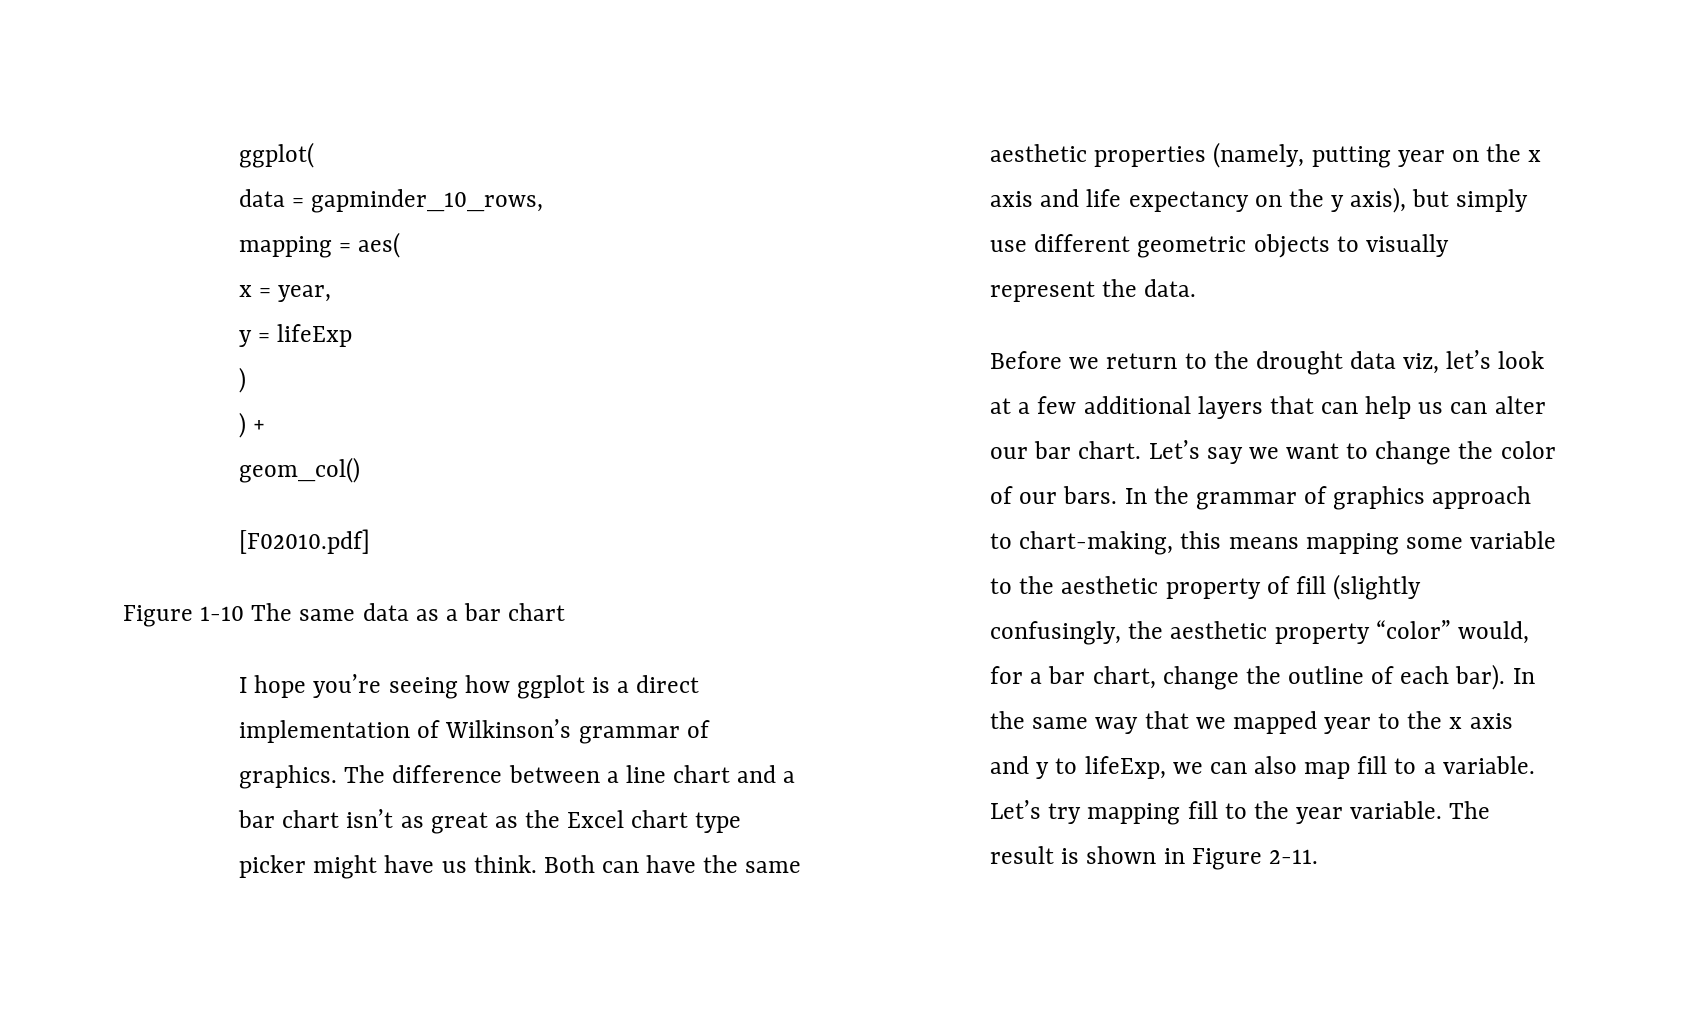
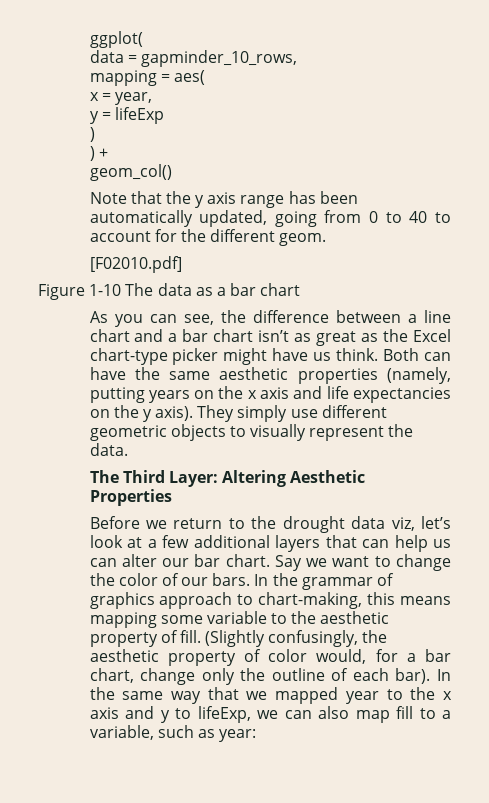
+ Note that the y axis range has been automatically updated, going from 0 to 40 to account for the different geom.
- Figure 1-10 The same data as a bar chart
+ Figure 1-10 The data as a bar chart
- I hope you’re seeing how ggplot is a direct implementation of Wilkinson’s grammar of graphics. The difference between a line chart and a bar chart isn’t as great as the Excel chart type picker might have us think.
+ As you can see, the difference between a line chart and a bar chart isn’t as great as the Excel chart-type picker might have us think.
- Both can have the same aesthetic properties (namely, putting year on the x axis and life expectancy on the y axis), but simply use different geometric objects to visually represent the data.
+ Both can have the same aesthetic properties (namely, putting years on the x axis and life expectancies on the y axis). They simply use different geometric objects to visually represent the data.
+ The Third Layer: Altering Aesthetic Properties
- Let’s say we want to change the color of our bars.
+ Say we want to change the color of our bars.
- In the grammar of graphics approach to chart-making, this means mapping some variable to the aesthetic property of fill (slightly confusingly, the aesthetic property “color” would, for a bar chart, change the outline of each bar).
+ In the grammar of graphics approach to chart-making, this means mapping some variable to the aesthetic property of fill. (Slightly confusingly, the aesthetic property of color would, for a bar chart, change only the outline of each bar).
- In the same way that we mapped year to the x axis and y to lifeExp, we can also map fill to a variable. Let’s try mapping fill to the year variable. The result is shown in Figure 2-11.
+ In the same way that we mapped year to the x axis and y to lifeExp, we can also map fill to a variable, such as year:

